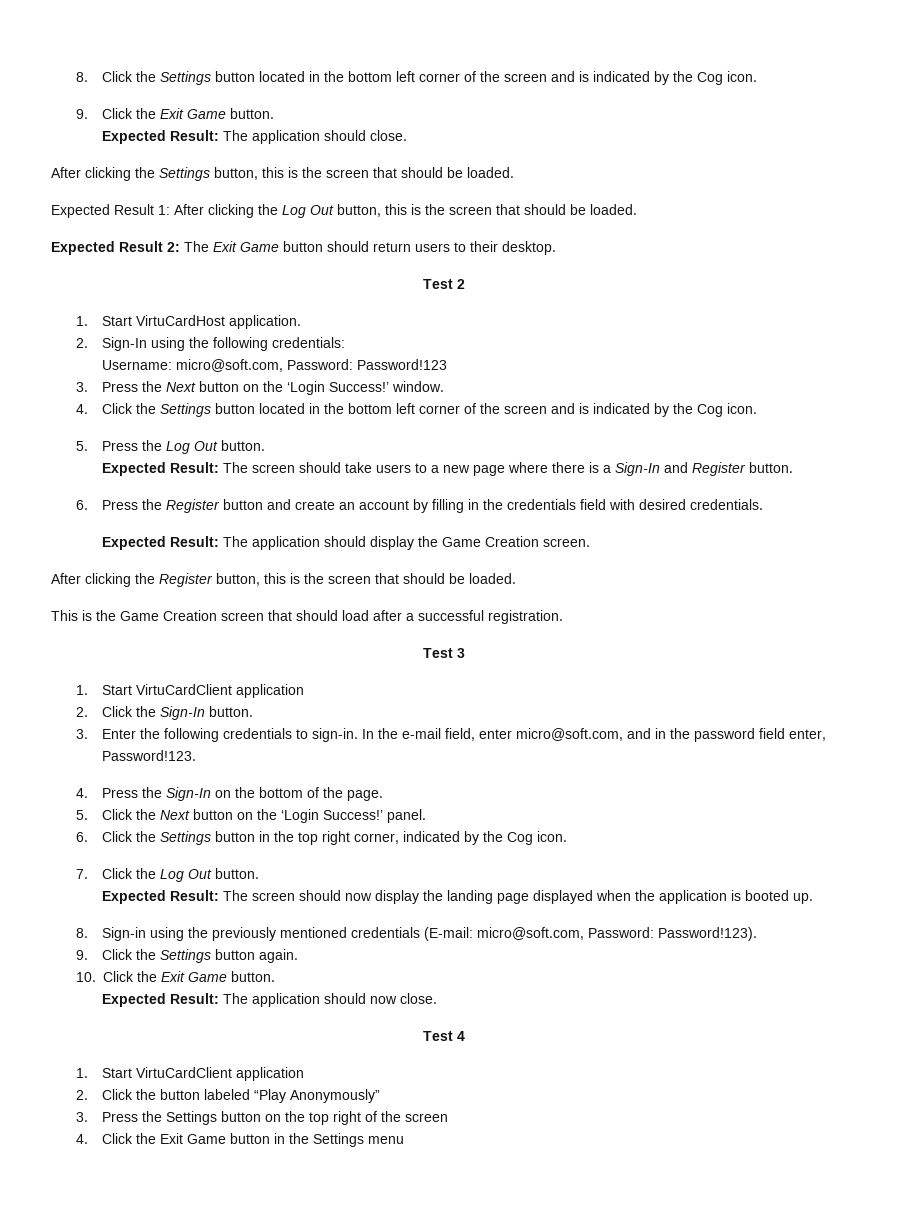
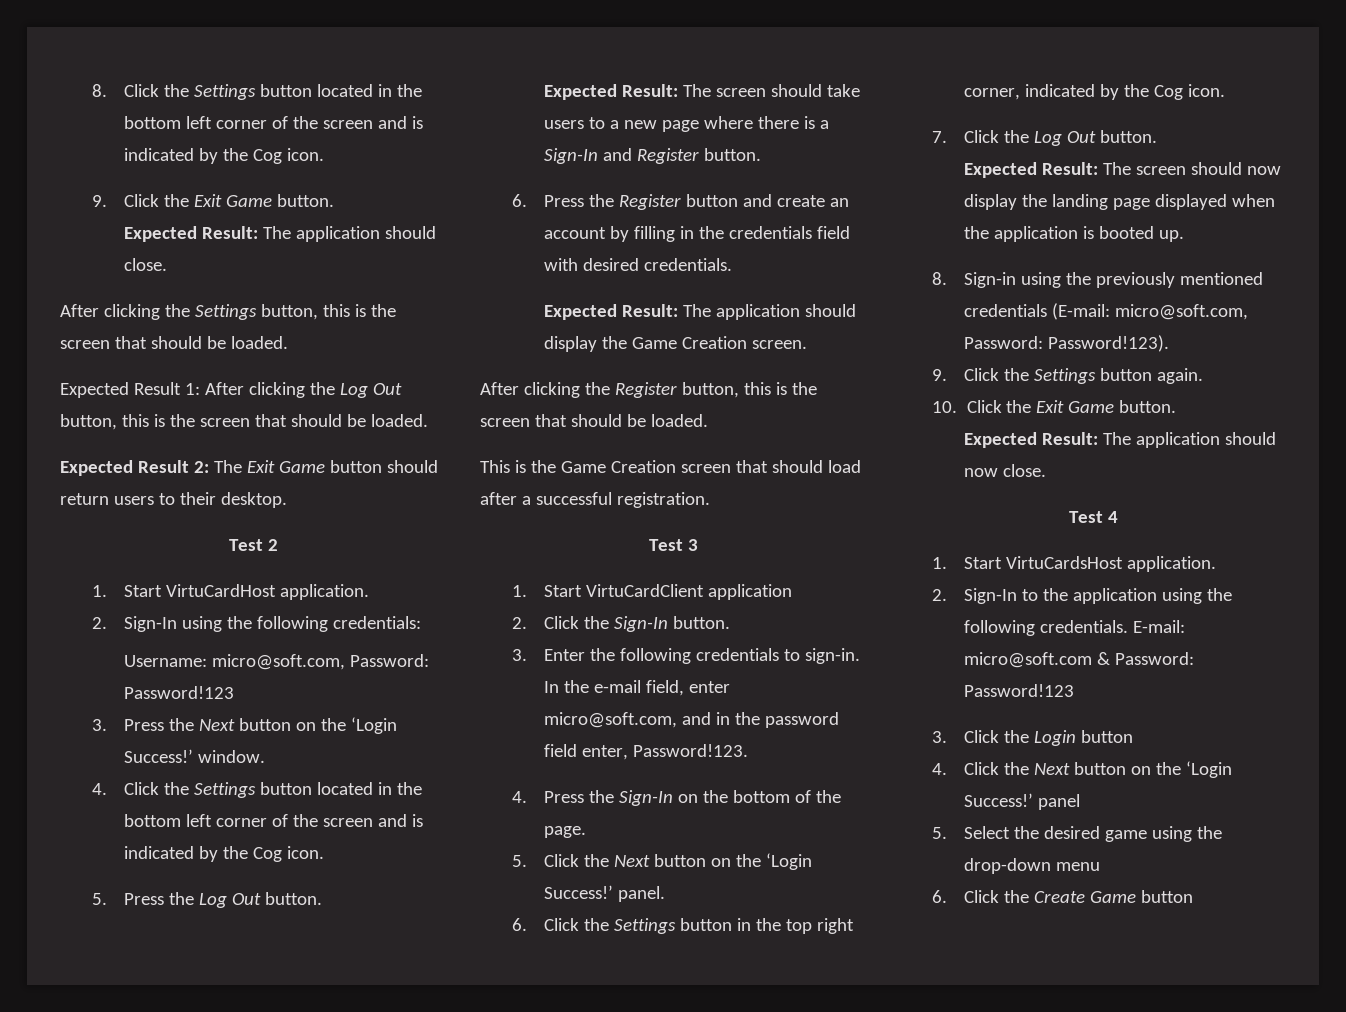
  Test 4
- 1. Start VirtuCardClient application
- 2. Click the button labeled “Play Anonymously”
- 3. Press the Settings button on the top right of the screen
- 4. Click the Exit Game button in the Settings menu
+ 1. Start VirtuCardsHost application.
+ 2. Sign-In to the application using the following credentials. E-mail: micro@soft.com & Password: Password!123
+ 3. Click the Login button
+ 4. Click the Next button on the ‘Login Success!’ panel
+ 5. Select the desired game using the drop-down menu
+ 6. Click the Create Game button

